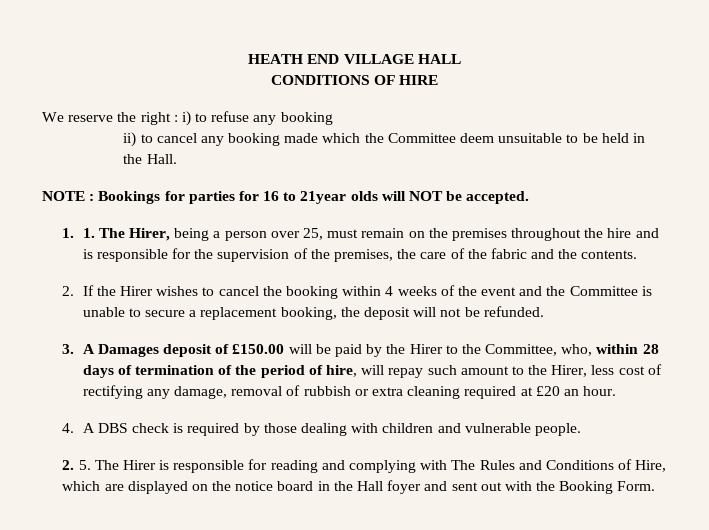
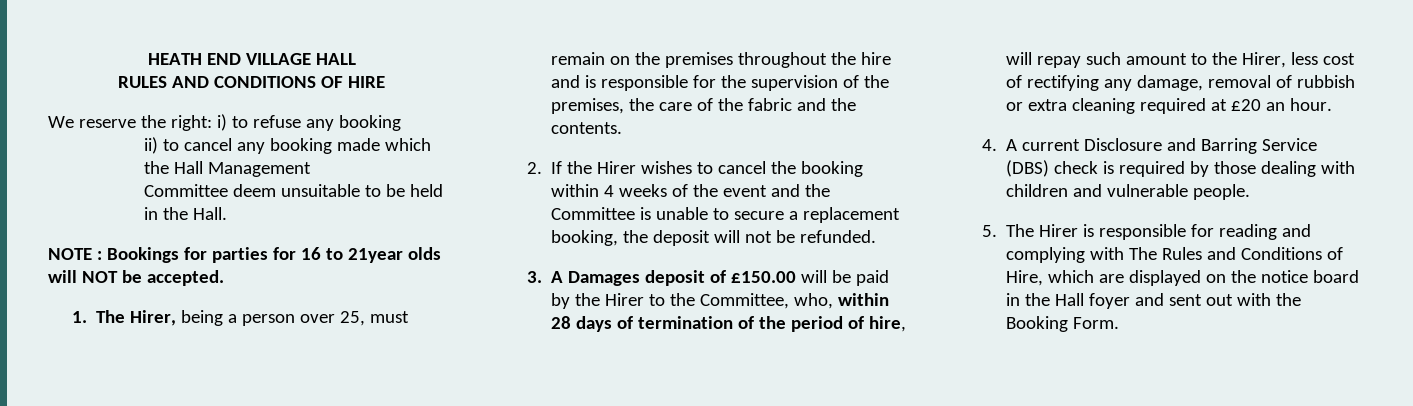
- CONDITIONS OF HIRE
+ RULES AND CONDITIONS OF HIRE
- We reserve the right : і) to refuse any booking
+ We reserve the right: і) to refuse any booking
- іі) to cancel any booking made which the Committee deem unsuitable to be held in the Hall.
+ іі) to cancel any booking made which the Hall Management
+ Committee deem unsuitable to be held in the Hall.
- 1. 1. The Hirer, being a person over 25, must remain on the premises throughout the hire and is responsible for the supervision of the premises, the care of the fabric and the contents.
+ 1. The Hirer, being a person over 25, must remain on the premises throughout the hire and is responsible for the supervision of the premises, the care of the fabric and the contents.
- 4. A DBS check is required by those dealing with children and vulnerable people.
+ 4. A current Disclosure and Barring Service (DBS) check is required by those dealing with children and vulnerable people.
- 2. 5. The Hirer is responsible for reading and complying with The Rules and Conditions of Hire, which are displayed on the notice board in the Hall foyer and sent out with the Booking Form.
+ 5. The Hirer is responsible for reading and complying with The Rules and Conditions of Hire, which are displayed on the notice board in the Hall foyer and sent out with the Booking Form.

